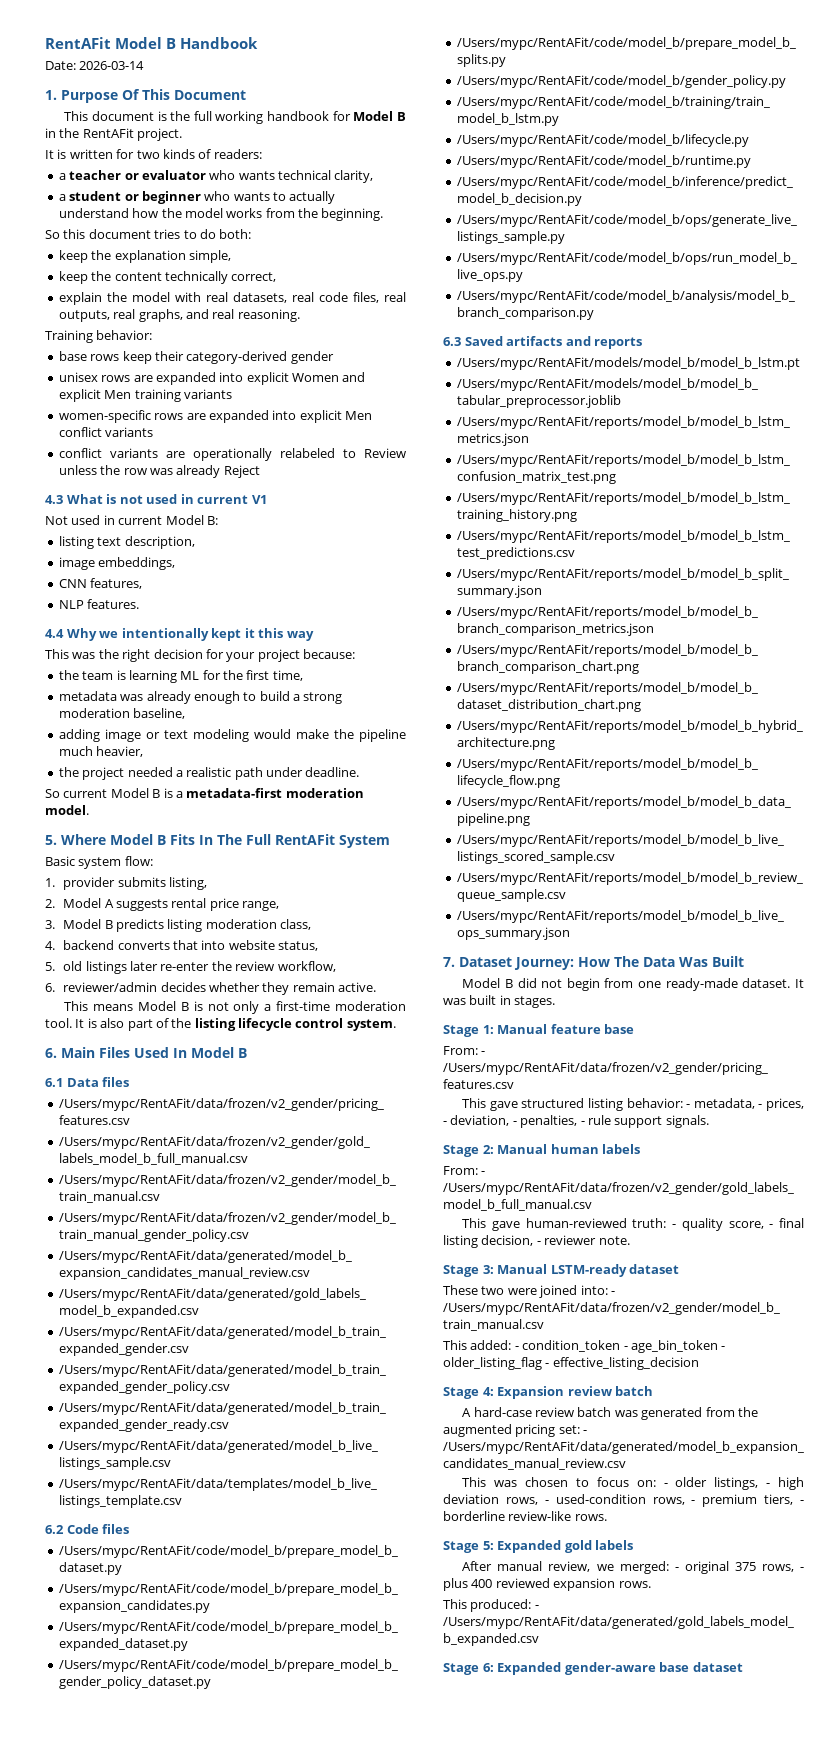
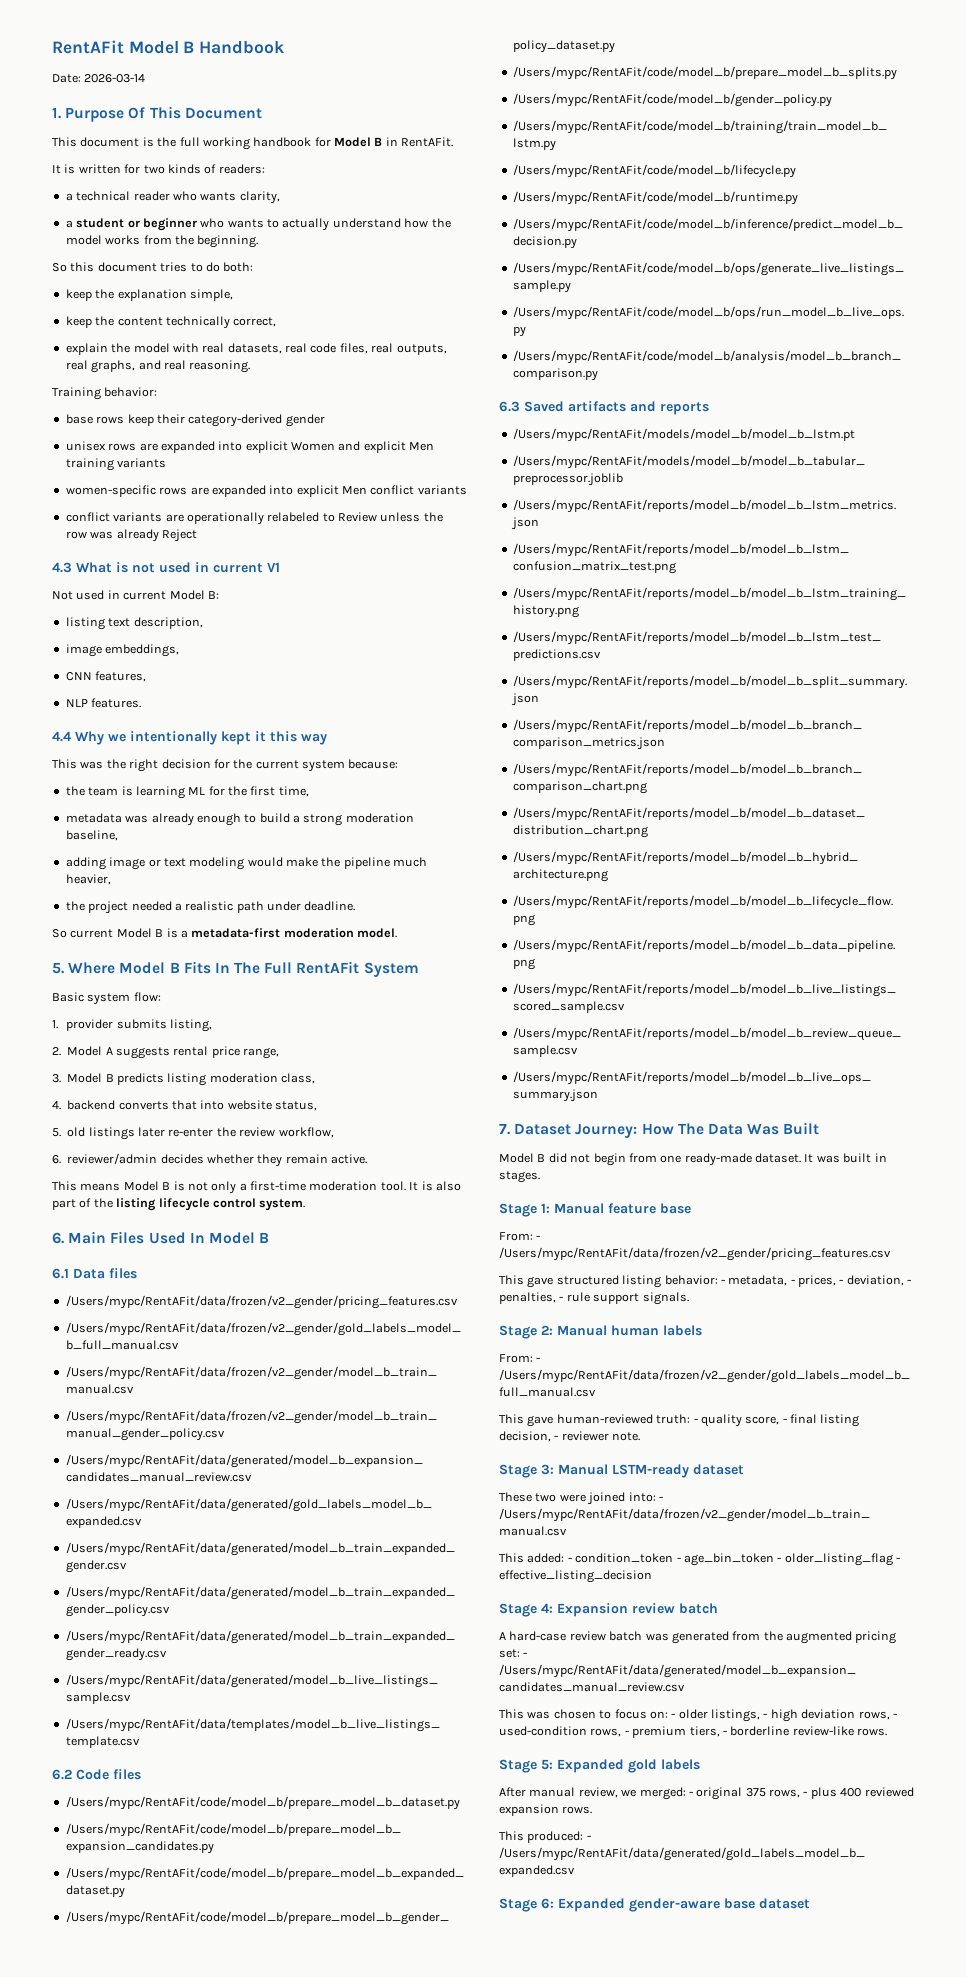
- This document is the full working handbook for Model B in the RentAFit project.
+ This document is the full working handbook for Model B in RentAFit.
- a teacher or evaluator who wants technical clarity,
+ a technical reader who wants clarity,
- This was the right decision for your project because:
+ This was the right decision for the current system because:

